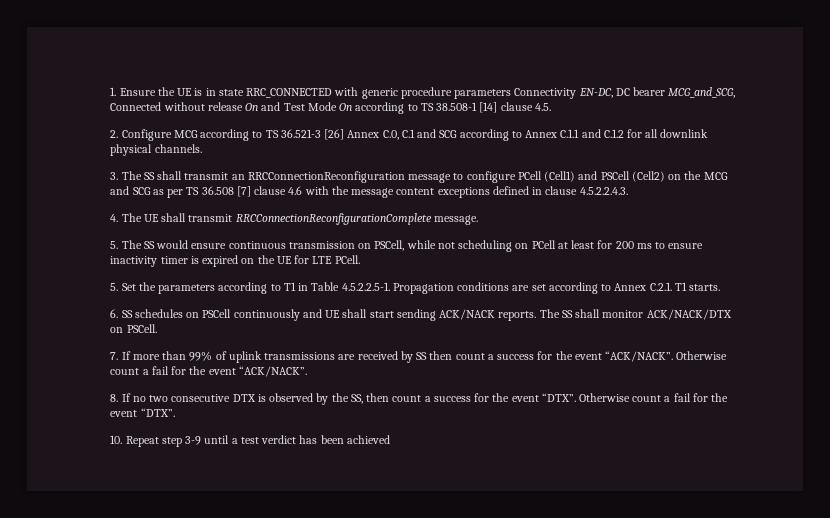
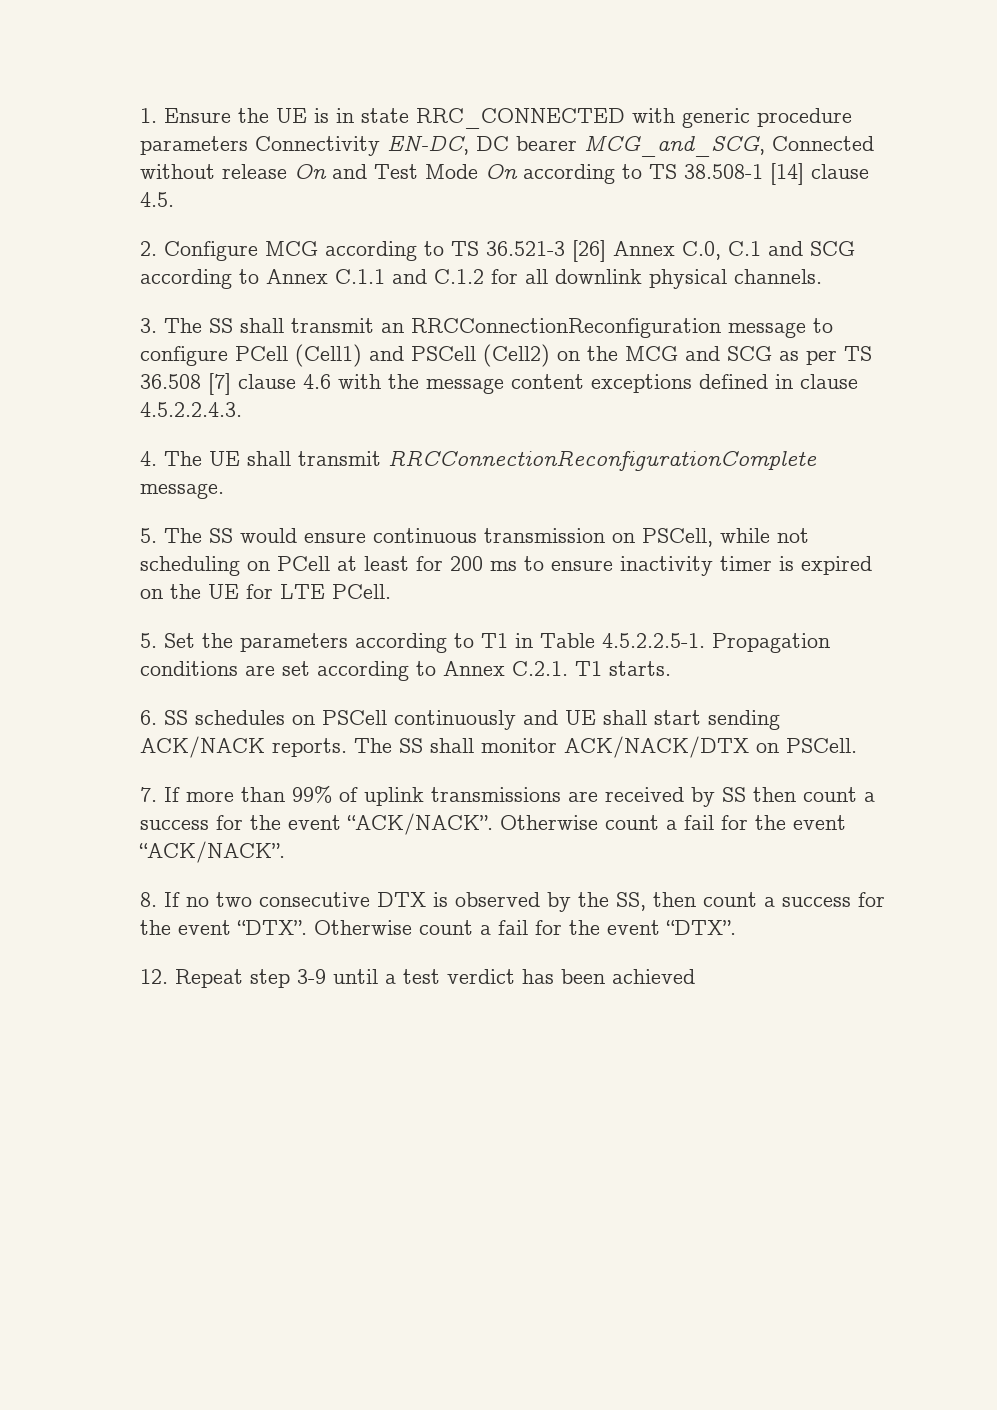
- 10. Repeat step 3-9 until a test verdict has been achieved
+ 12. Repeat step 3-9 until a test verdict has been achieved

